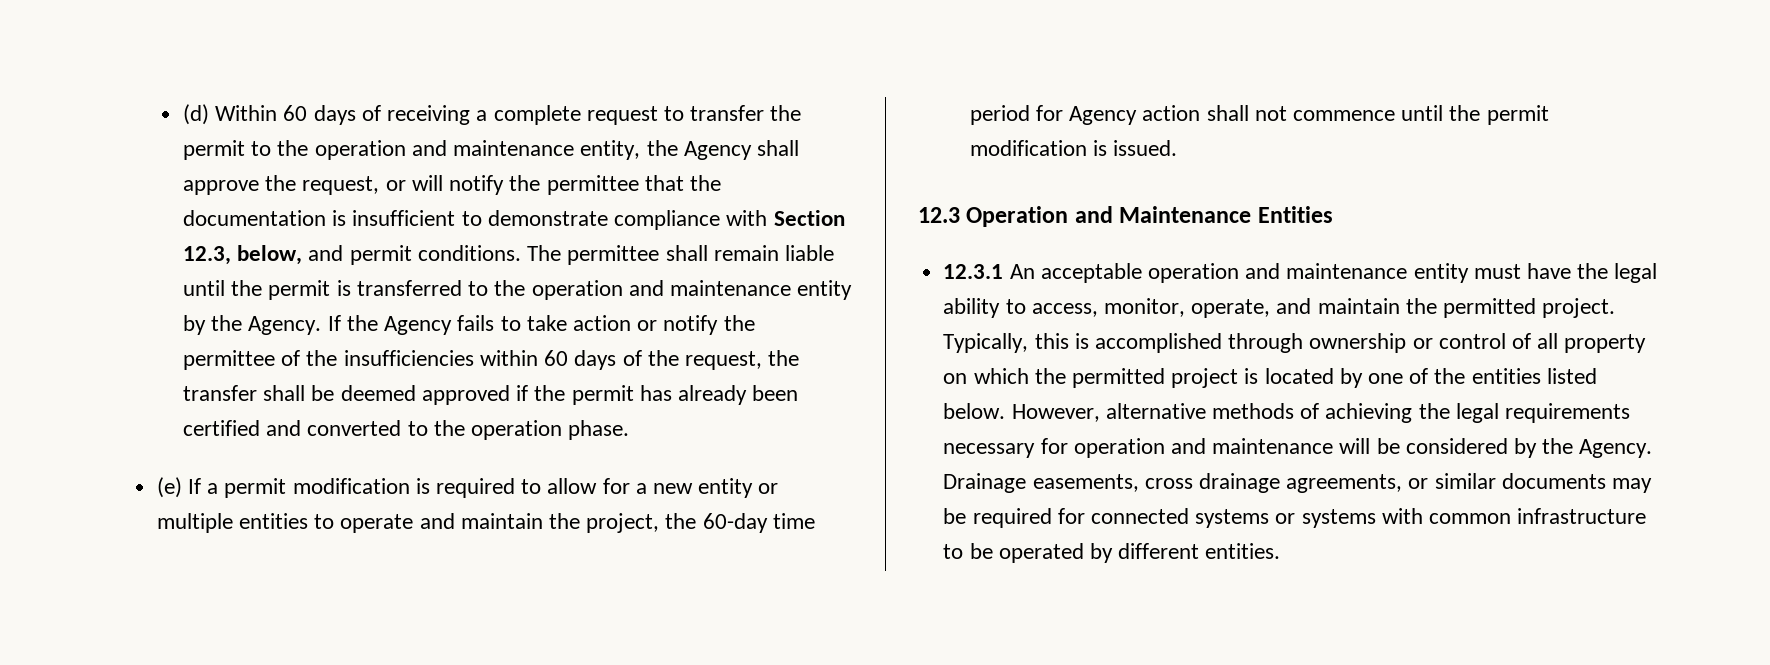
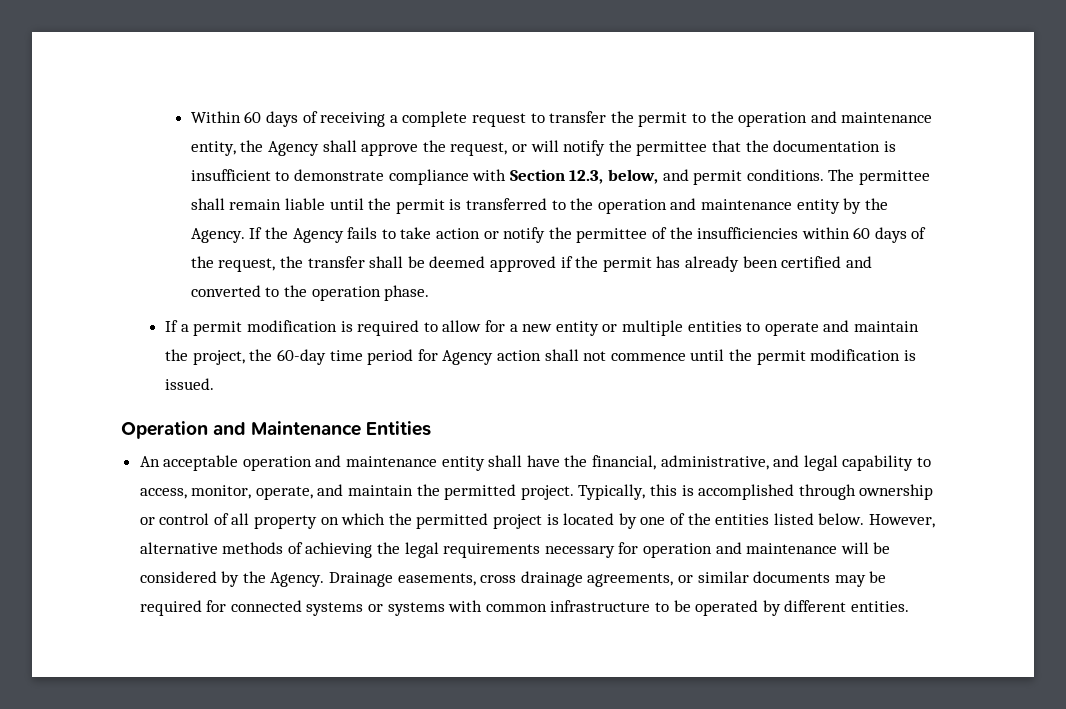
- (d) Within 60 days of receiving a complete request to transfer the permit to the operation and maintenance entity, the Agency shall approve the request, or will notify the permittee that the documentation is insufficient to demonstrate compliance with Section 12.3, below, and permit conditions.
+ Within 60 days of receiving a complete request to transfer the permit to the operation and maintenance entity, the Agency shall approve the request, or will notify the permittee that the documentation is insufficient to demonstrate compliance with Section 12.3, below, and permit conditions.
- (e) If a permit modification is required to allow for a new entity or multiple entities to operate and maintain the project, the 60-day time period for Agency action shall not commence until the permit modification is issued.
+ If a permit modification is required to allow for a new entity or multiple entities to operate and maintain the project, the 60-day time period for Agency action shall not commence until the permit modification is issued.
- 12.3 Operation and Maintenance Entities
+ Operation and Maintenance Entities
- 12.3.1 An acceptable operation and maintenance entity must have the legal ability to access, monitor, operate, and maintain the permitted project.
+ An acceptable operation and maintenance entity shall have the financial, administrative, and legal capability to access, monitor, operate, and maintain the permitted project.

